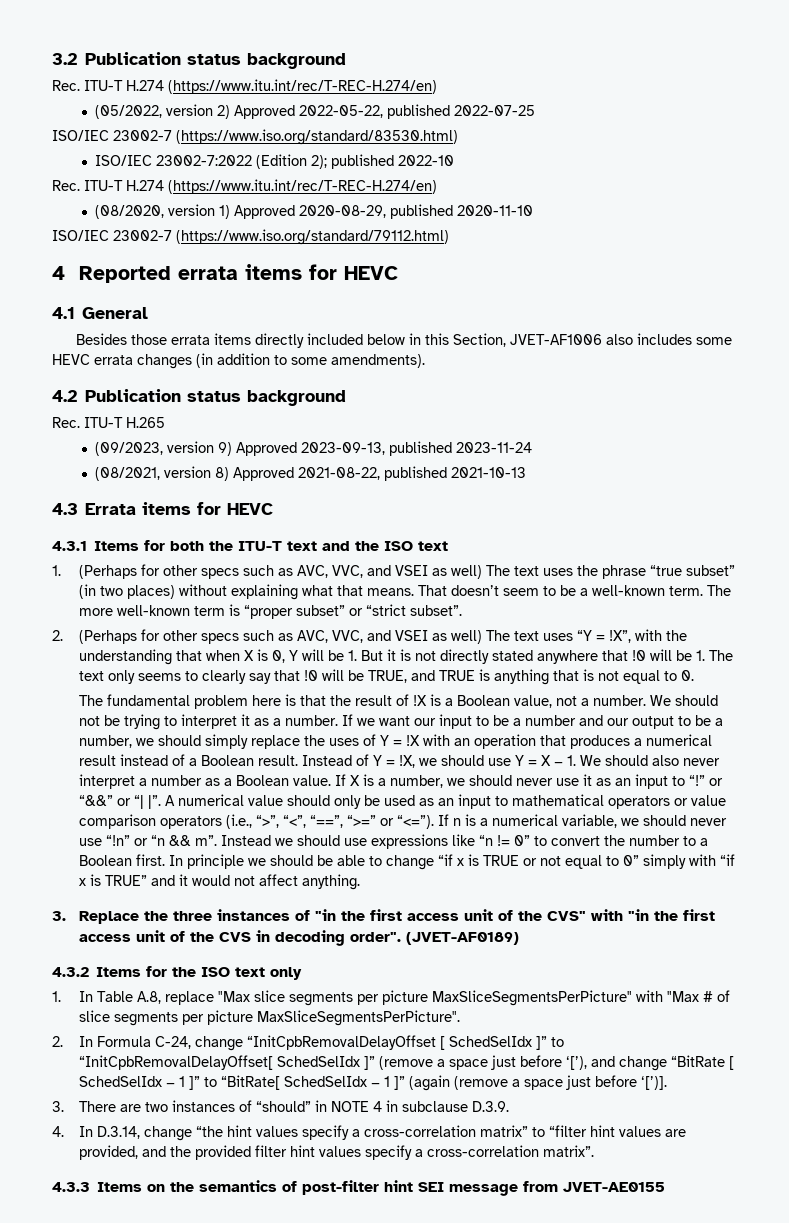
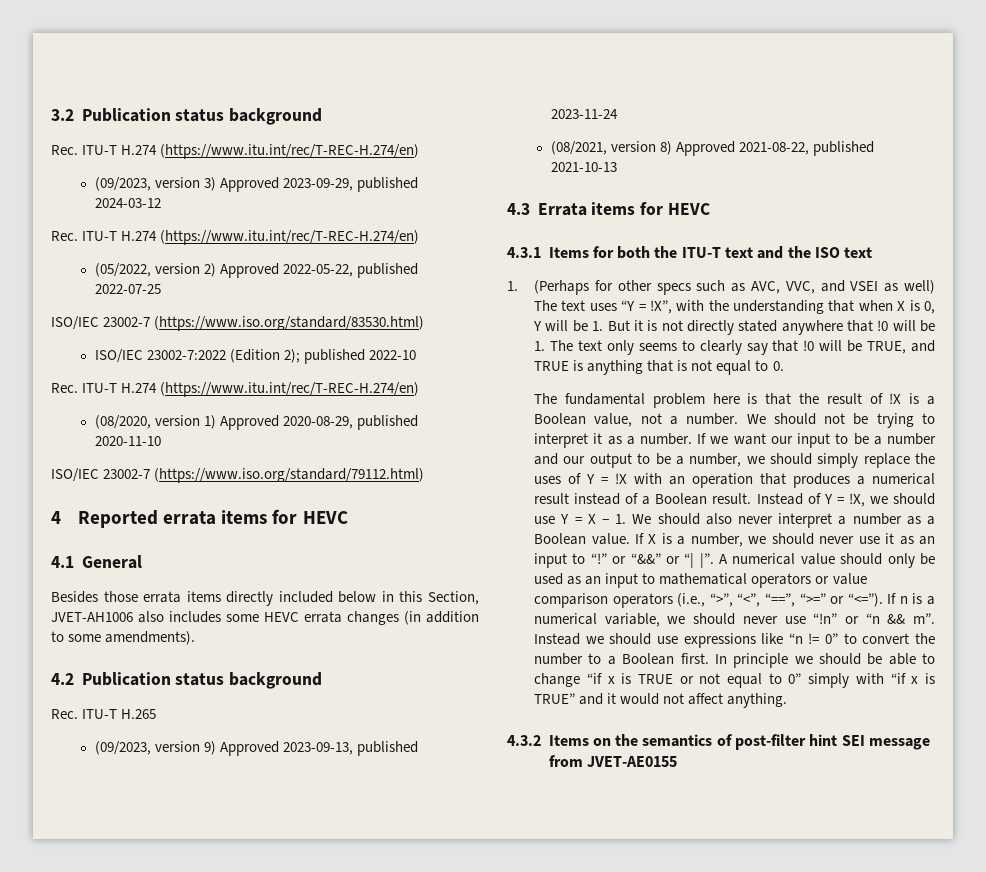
+ (09/2023, version 3) Approved 2023-09-29, published 2024-03-12
+ Rec. ITU-T H.274 (https://www.itu.int/rec/T-REC-H.274/en)
- Besides those errata items directly included below in this Section, JVET-AF1006 also includes some HEVC errata changes (in addition to some amendments).
+ Besides those errata items directly included below in this Section, JVET-AH1006 also includes some HEVC errata changes (in addition to some amendments).
- 1. (Perhaps for other specs such as AVC, VVC, and VSEI as well) The text uses the phrase “true subset” (in two places) without explaining what that means. That doesn’t seem to be a well-known term. The more well-known term is “proper subset” or “strict subset”.
- 2. (Perhaps for other specs such as AVC, VVC, and VSEI as well) The text uses “Y = !X”, with the understanding that when X is 0, Y will be 1. But it is not directly stated anywhere that !0 will be 1. The text only seems to clearly say that !0 will be TRUE, and TRUE is anything that is not equal to 0.
+ 1. (Perhaps for other specs such as AVC, VVC, and VSEI as well) The text uses “Y = !X”, with the understanding that when X is 0, Y will be 1. But it is not directly stated anywhere that !0 will be 1. The text only seems to clearly say that !0 will be TRUE, and TRUE is anything that is not equal to 0.
- 3. Replace the three instances of "in the first access unit of the CVS" with "in the first access unit of the CVS in decoding order". (JVET-AF0189)
- 4.3.2 Items for the ISO text only
- 1. In Table A.8, replace "Max slice segments per picture MaxSliceSegmentsPerPicture" with "Max # of slice segments per picture MaxSliceSegmentsPerPicture".
- 2. In Formula C-24, change “InitCpbRemovalDelayOffset [ SchedSelIdx ]” to “InitCpbRemovalDelayOffset[ SchedSelIdx ]” (remove a space just before ‘[’), and change “BitRate [ SchedSelIdx − 1 ]” to “BitRate[ SchedSelIdx − 1 ]” (again (remove a space just before ‘[’)].
- 3. There are two instances of “should” in NOTE 4 in subclause D.3.9.
- 4. In D.3.14, change “the hint values specify a cross-correlation matrix” to “filter hint values are provided, and the provided filter hint values specify a cross-correlation matrix”.
- 4.3.3 Items on the semantics of post-filter hint SEI message from JVET-AE0155
+ 4.3.2 Items on the semantics of post-filter hint SEI message from JVET-AE0155

